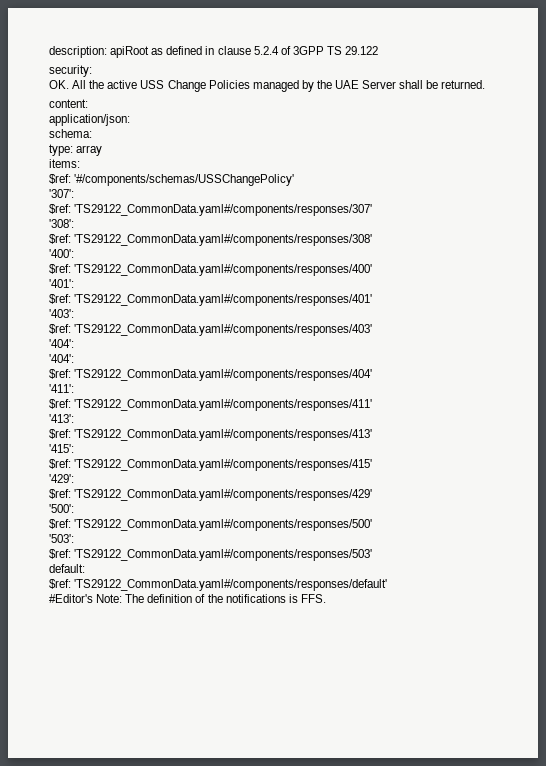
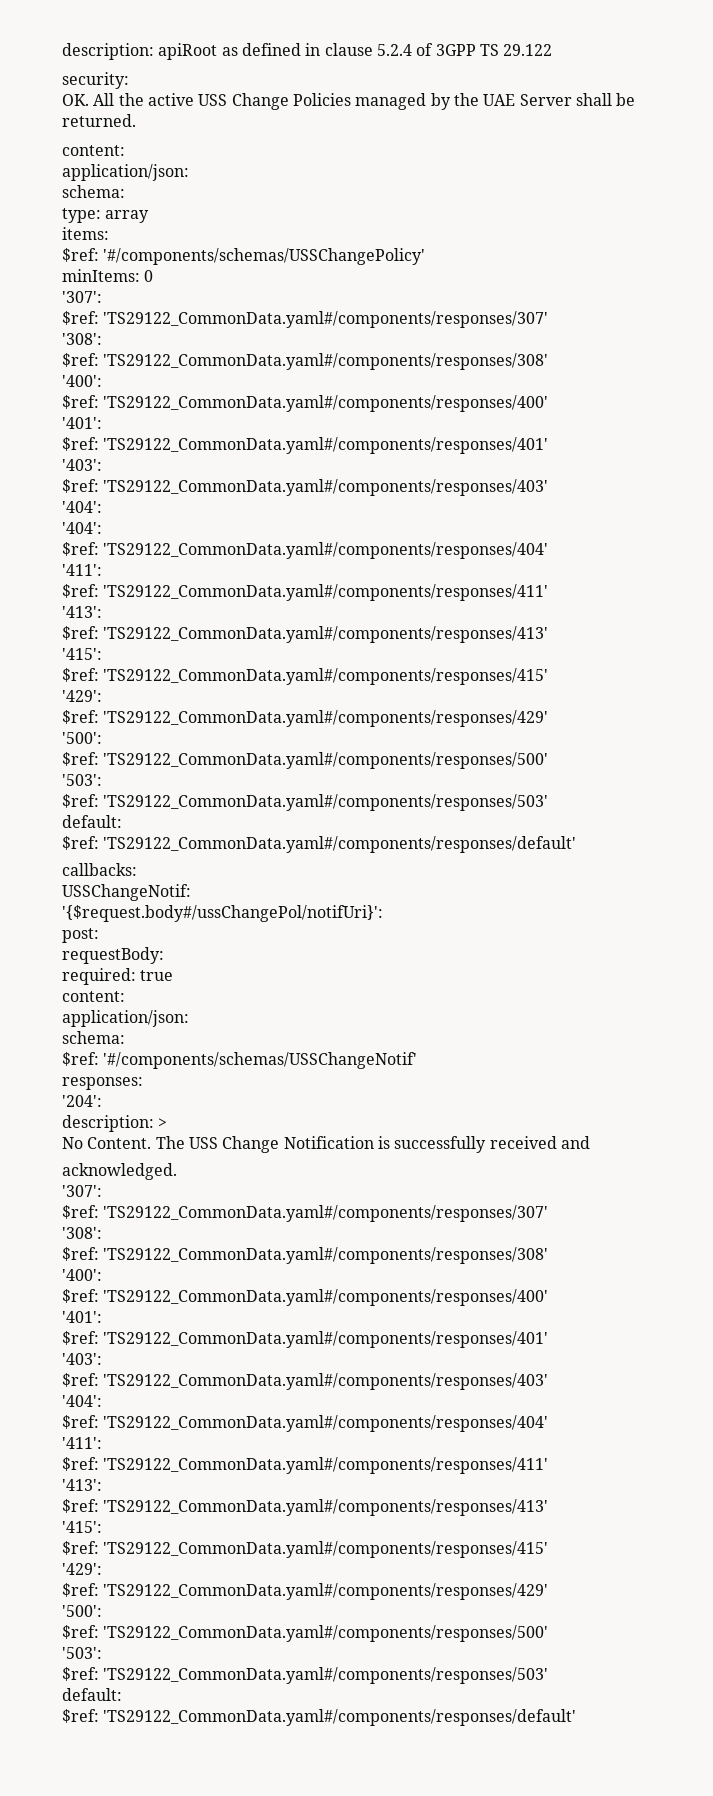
+ minItems: 0
- #Editor's Note: The definition of the notifications is FFS.
+ callbacks:
+ USSChangeNotif:
+ '{$request.body#/ussChangePol/notifUri}':
+ post:
+ requestBody:
+ required: true
+ content:
+ application/json:
+ schema:
+ $ref: '#/components/schemas/USSChangeNotif'
+ responses:
+ '204':
+ description: >
+ No Content. The USS Change Notification is successfully received and
+ acknowledged.
+ '307':
+ $ref: 'TS29122_CommonData.yaml#/components/responses/307'
+ '308':
+ $ref: 'TS29122_CommonData.yaml#/components/responses/308'
+ '400':
+ $ref: 'TS29122_CommonData.yaml#/components/responses/400'
+ '401':
+ $ref: 'TS29122_CommonData.yaml#/components/responses/401'
+ '403':
+ $ref: 'TS29122_CommonData.yaml#/components/responses/403'
+ '404':
+ $ref: 'TS29122_CommonData.yaml#/components/responses/404'
+ '411':
+ $ref: 'TS29122_CommonData.yaml#/components/responses/411'
+ '413':
+ $ref: 'TS29122_CommonData.yaml#/components/responses/413'
+ '415':
+ $ref: 'TS29122_CommonData.yaml#/components/responses/415'
+ '429':
+ $ref: 'TS29122_CommonData.yaml#/components/responses/429'
+ '500':
+ $ref: 'TS29122_CommonData.yaml#/components/responses/500'
+ '503':
+ $ref: 'TS29122_CommonData.yaml#/components/responses/503'
+ default:
+ $ref: 'TS29122_CommonData.yaml#/components/responses/default'

